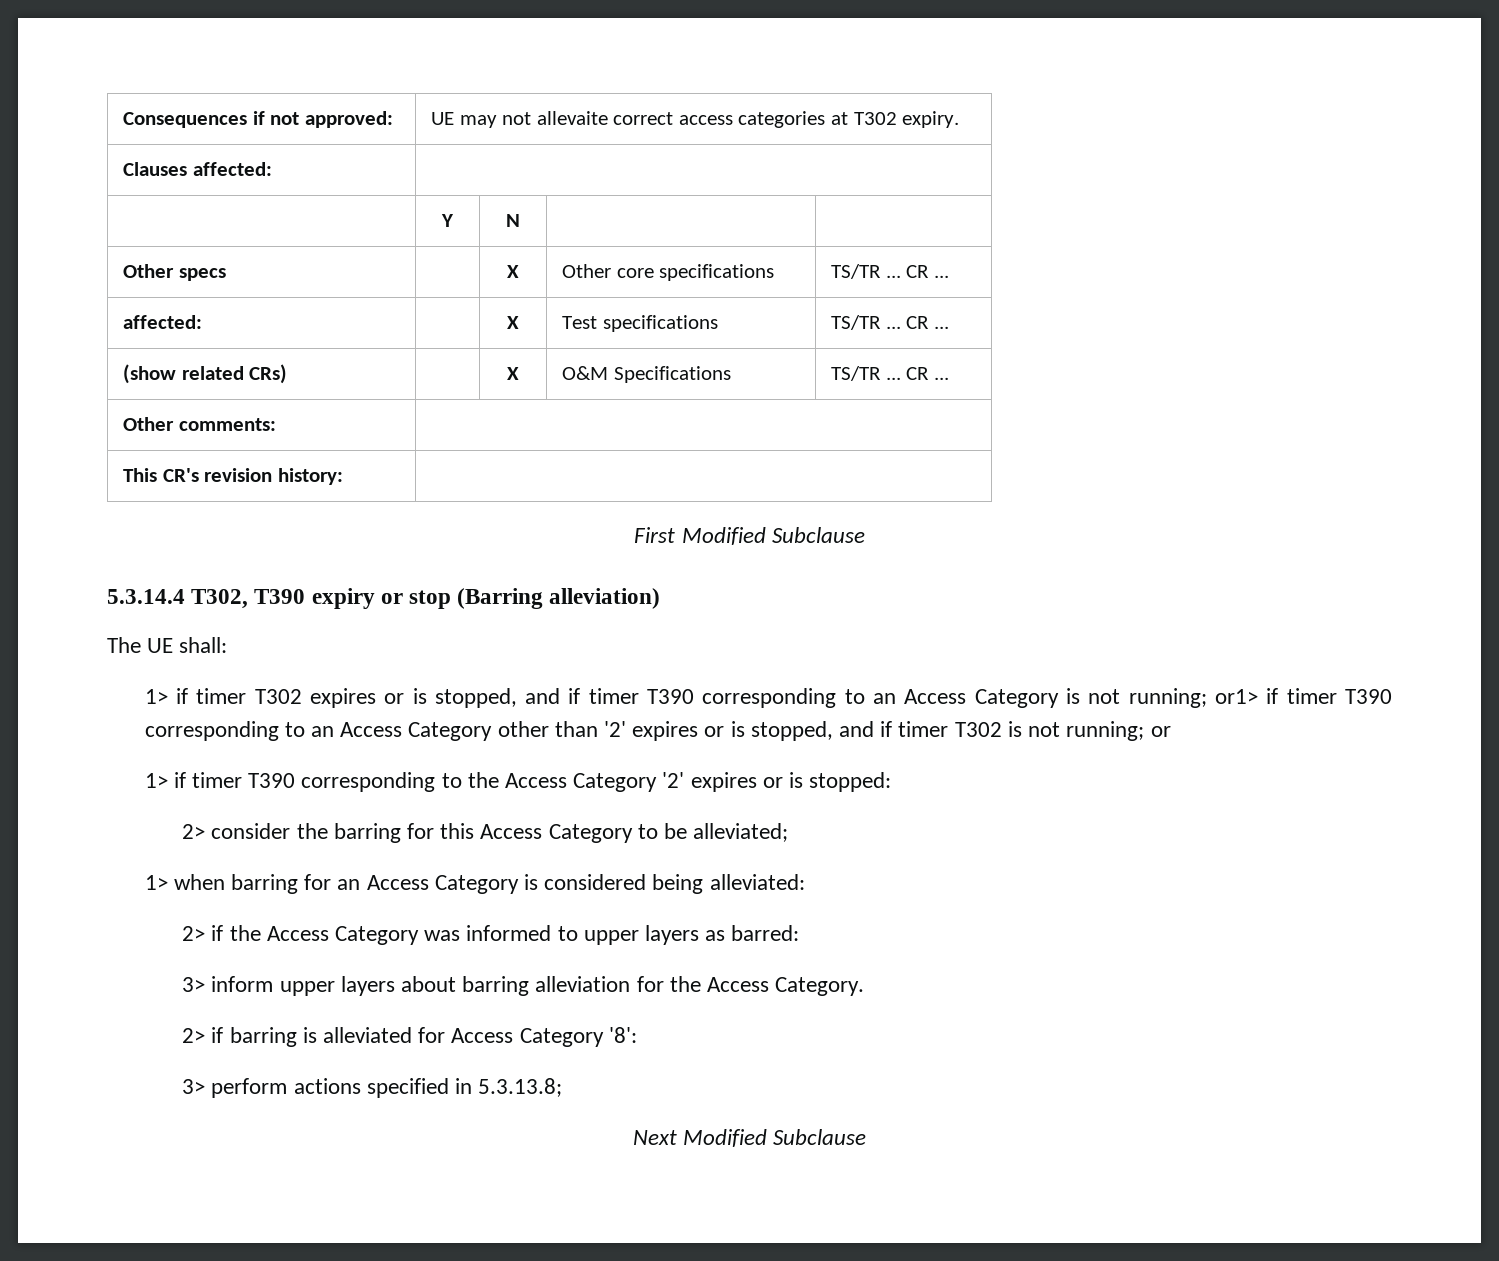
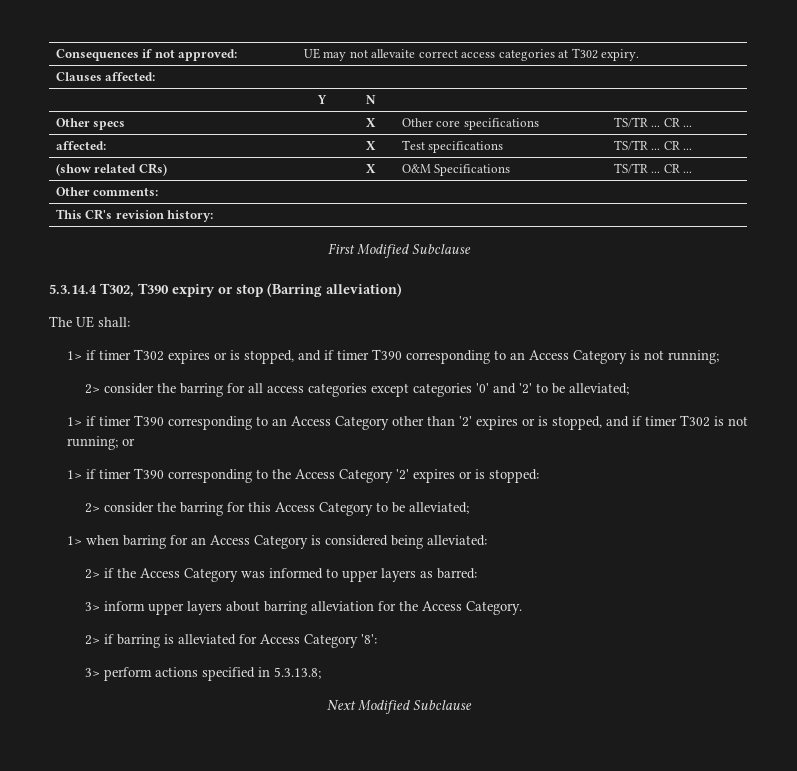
- 1> if timer T302 expires or is stopped, and if timer T390 corresponding to an Access Category is not running; or1> if timer T390 corresponding to an Access Category other than '2' expires or is stopped, and if timer T302 is not running; or
+ 1> if timer T302 expires or is stopped, and if timer T390 corresponding to an Access Category is not running;
+ 2> consider the barring for all access categories except categories '0' and '2' to be alleviated;
+ 1> if timer T390 corresponding to an Access Category other than '2' expires or is stopped, and if timer T302 is not running; or

